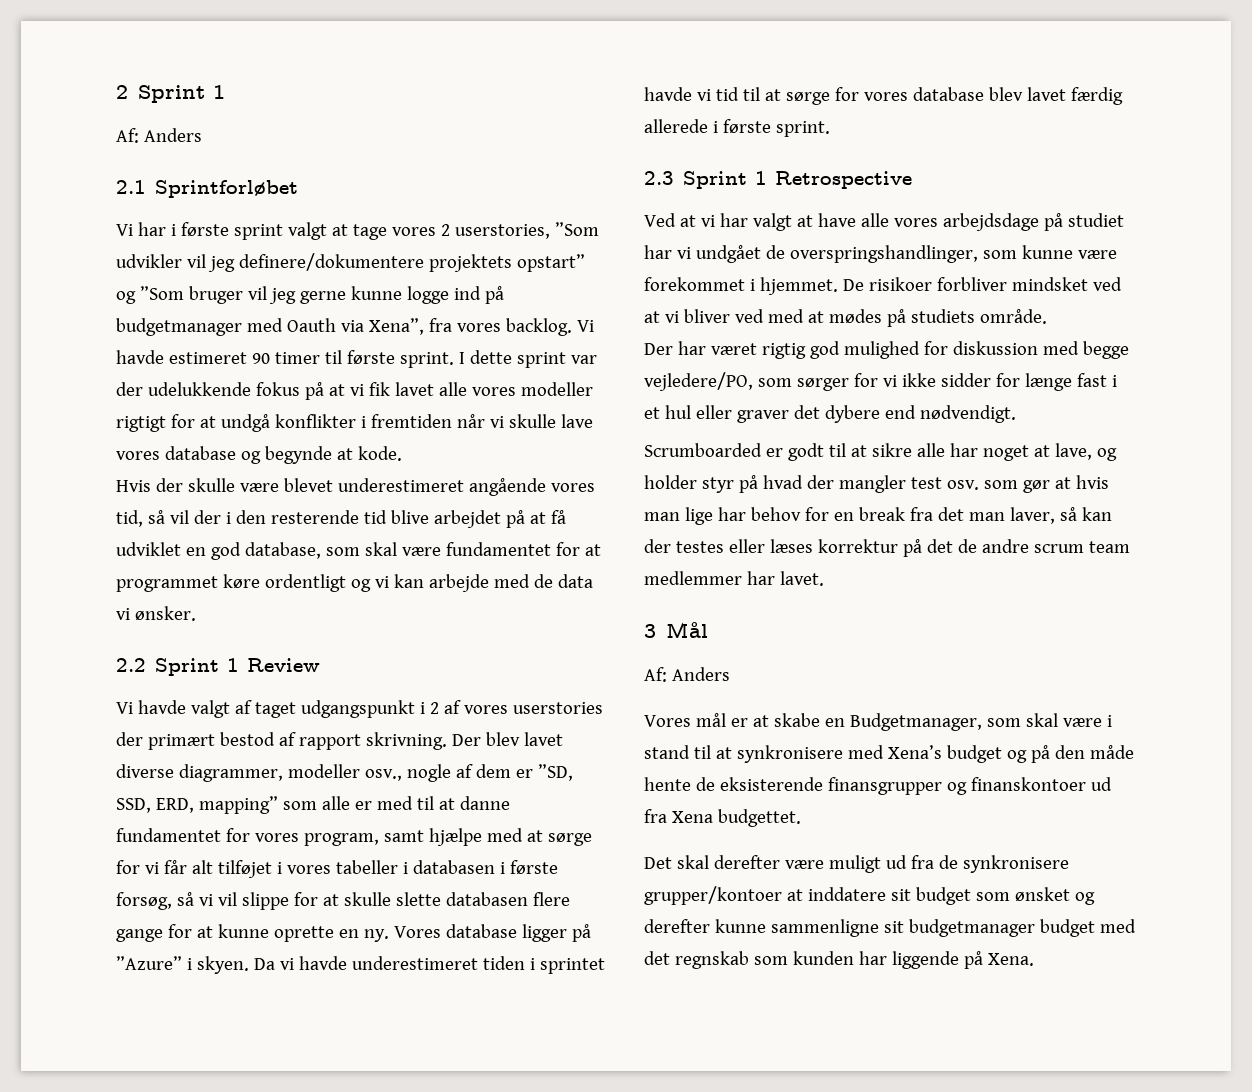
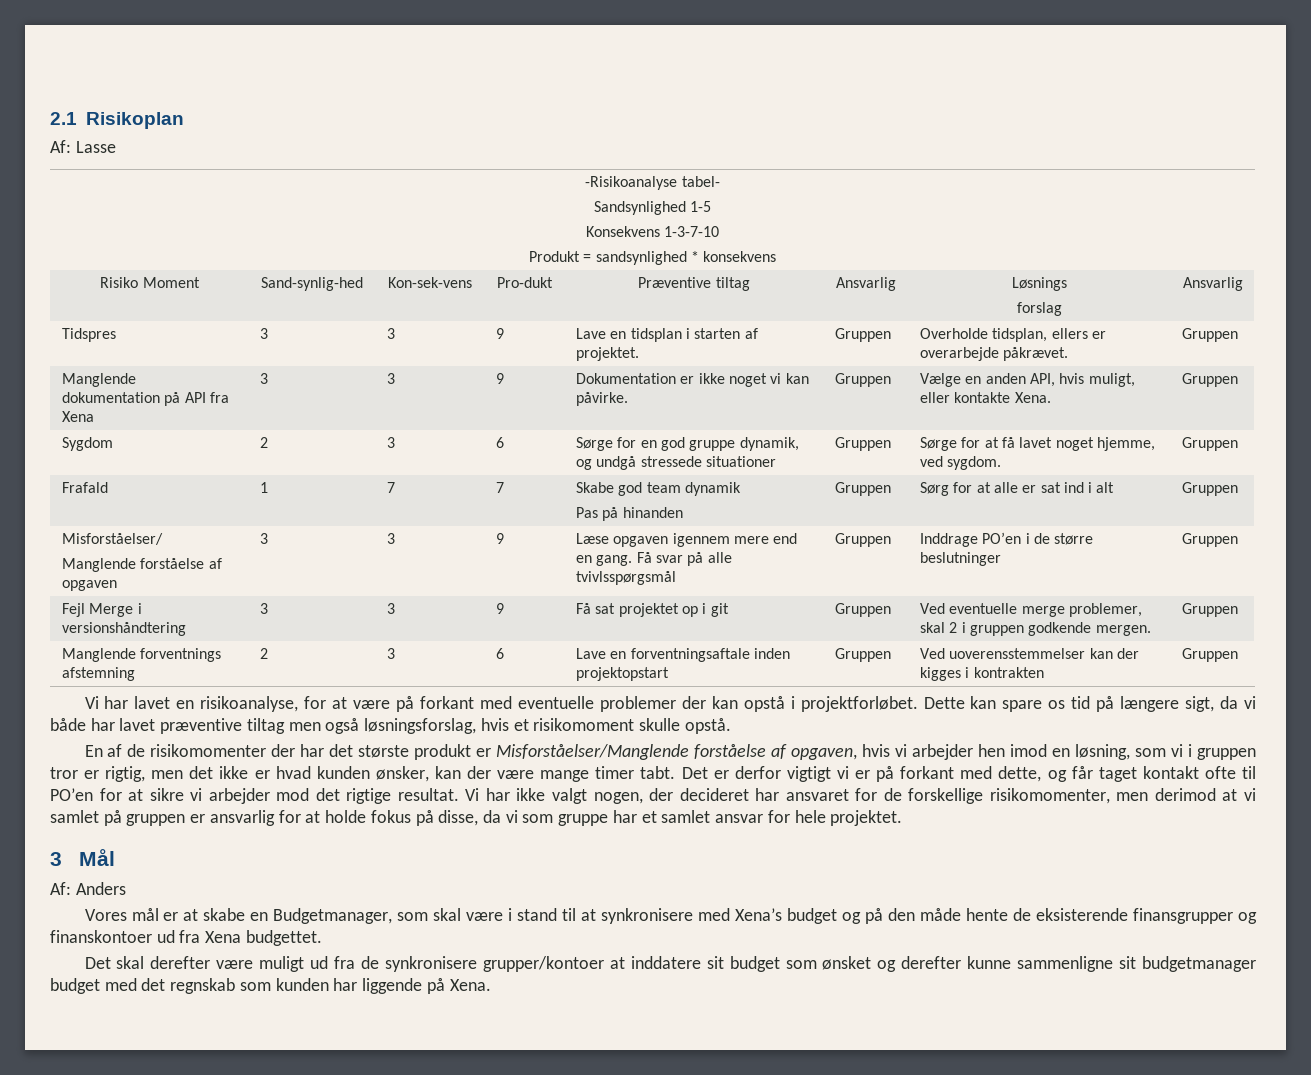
- 2 Sprint 1
- Af: Anders
- 2.1 Sprintforløbet
- Vi har i første sprint valgt at tage vores 2 userstories, ”Som udvikler vil jeg definere/dokumentere projektets opstart” og ”Som bruger vil jeg gerne kunne logge ind på budgetmanager med Oauth via Xena”, fra vores backlog. Vi havde estimeret 90 timer til første sprint. I dette sprint var der udelukkende fokus på at vi fik lavet alle vores modeller rigtigt for at undgå konflikter i fremtiden når vi skulle lave vores database og begynde at kode.
- Hvis der skulle være blevet underestimeret angående vores tid, så vil der i den resterende tid blive arbejdet på at få udviklet en god database, som skal være fundamentet for at programmet køre ordentligt og vi kan arbejde med de data vi ønsker.
- 2.2 Sprint 1 Review
- Vi havde valgt af taget udgangspunkt i 2 af vores userstories der primært bestod af rapport skrivning. Der blev lavet diverse diagrammer, modeller osv., nogle af dem er ”SD, SSD, ERD, mapping” som alle er med til at danne fundamentet for vores program, samt hjælpe med at sørge for vi får alt tilføjet i vores tabeller i databasen i første forsøg, så vi vil slippe for at skulle slette databasen flere gange for at kunne oprette en ny. Vores database ligger på ”Azure” i skyen. Da vi havde underestimeret tiden i sprintet havde vi tid til at sørge for vores database blev lavet færdig allerede i første sprint.
- 2.3 Sprint 1 Retrospective
- Ved at vi har valgt at have alle vores arbejdsdage på studiet har vi undgået de overspringshandlinger, som kunne være forekommet i hjemmet. De risikoer forbliver mindsket ved at vi bliver ved med at mødes på studiets område.
- Der har været rigtig god mulighed for diskussion med begge vejledere/PO, som sørger for vi ikke sidder for længe fast i et hul eller graver det dybere end nødvendigt.
- Scrumboarded er godt til at sikre alle har noget at lave, og holder styr på hvad der mangler test osv. som gør at hvis man lige har behov for en break fra det man laver, så kan der testes eller læses korrektur på det de andre scrum team medlemmer har lavet.
+ 2.1 Risikoplan
+ Af: Lasse
+ -Risikoanalyse tabel-
+ Sandsynlighed 1-5
+ Konsekvens 1-3-7-10
+ Produkt = sandsynlighed * konsekvens
+ Risiko Moment | Sand-synlig-hed | Kon-sek-vens | Pro-dukt | Præventive tiltag | Ansvarlig | Løsnings
+ forslag | Ansvarlig
+ Tidspres | 3 | 3 | 9 | Lave en tidsplan i starten af projektet. | Gruppen | Overholde tidsplan, ellers er overarbejde påkrævet. | Gruppen
+ Manglende dokumentation på API fra Xena | 3 | 3 | 9 | Dokumentation er ikke noget vi kan påvirke. | Gruppen | Vælge en anden API, hvis muligt, eller kontakte Xena. | Gruppen
+ Sygdom | 2 | 3 | 6 | Sørge for en god gruppe dynamik, og undgå stressede situationer | Gruppen | Sørge for at få lavet noget hjemme, ved sygdom. | Gruppen
+ Frafald | 1 | 7 | 7 | Skabe god team dynamik
+ Pas på hinanden | Gruppen | Sørg for at alle er sat ind i alt | Gruppen
+ Misforståelser/
+ Manglende forståelse af opgaven | 3 | 3 | 9 | Læse opgaven igennem mere end en gang. Få svar på alle tvivlsspørgsmål | Gruppen | Inddrage PO’en i de større beslutninger | Gruppen
+ Fejl Merge i versionshåndtering | 3 | 3 | 9 | Få sat projektet op i git | Gruppen | Ved eventuelle merge problemer, skal 2 i gruppen godkende mergen. | Gruppen
+ Manglende forventnings afstemning | 2 | 3 | 6 | Lave en forventningsaftale inden projektopstart | Gruppen | Ved uoverensstemmelser kan der kigges i kontrakten | Gruppen
+ Vi har lavet en risikoanalyse, for at være på forkant med eventuelle problemer der kan opstå i projektforløbet. Dette kan spare os tid på længere sigt, da vi både har lavet præventive tiltag men også løsningsforslag, hvis et risikomoment skulle opstå.
+ En af de risikomomenter der har det største produkt er Misforståelser/Manglende forståelse af opgaven, hvis vi arbejder hen imod en løsning, som vi i gruppen tror er rigtig, men det ikke er hvad kunden ønsker, kan der være mange timer tabt. Det er derfor vigtigt vi er på forkant med dette, og får taget kontakt ofte til PO’en for at sikre vi arbejder mod det rigtige resultat. Vi har ikke valgt nogen, der decideret har ansvaret for de forskellige risikomomenter, men derimod at vi samlet på gruppen er ansvarlig for at holde fokus på disse, da vi som gruppe har et samlet ansvar for hele projektet.

